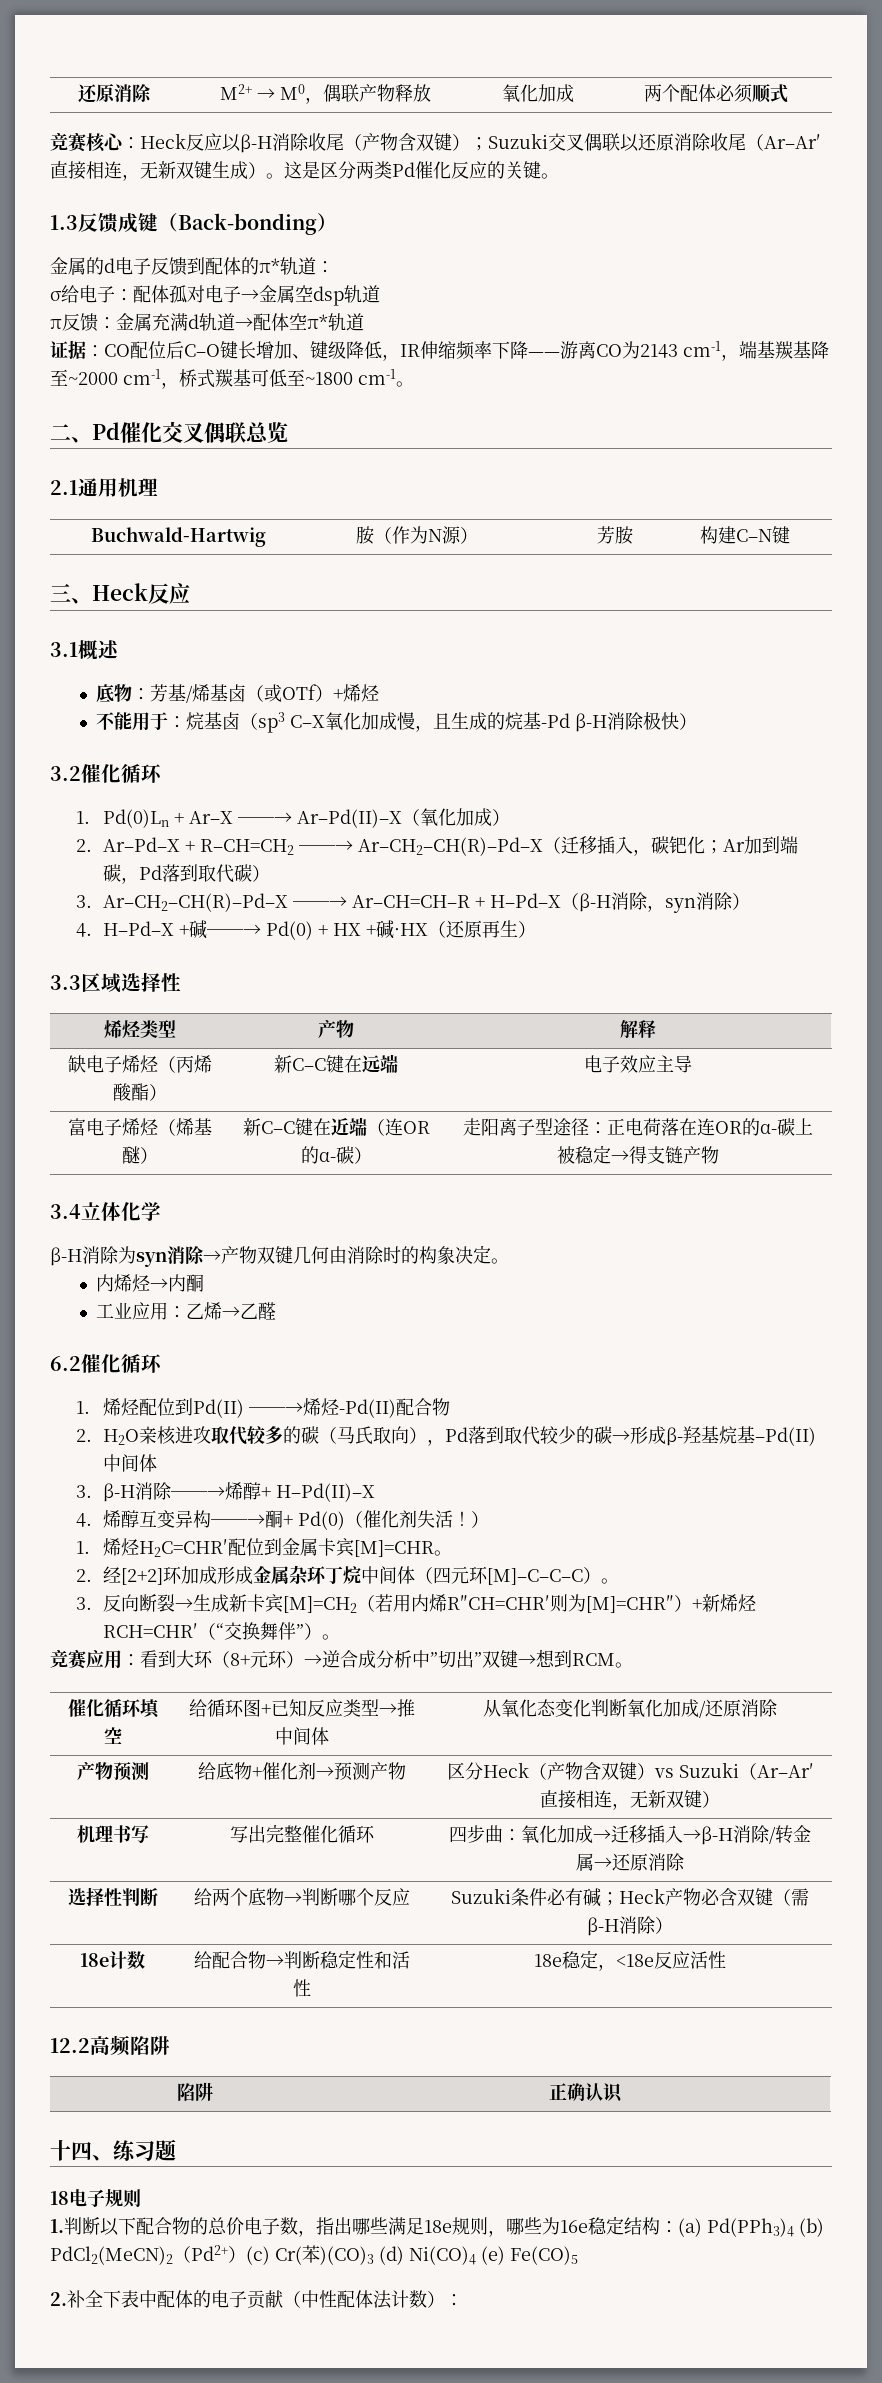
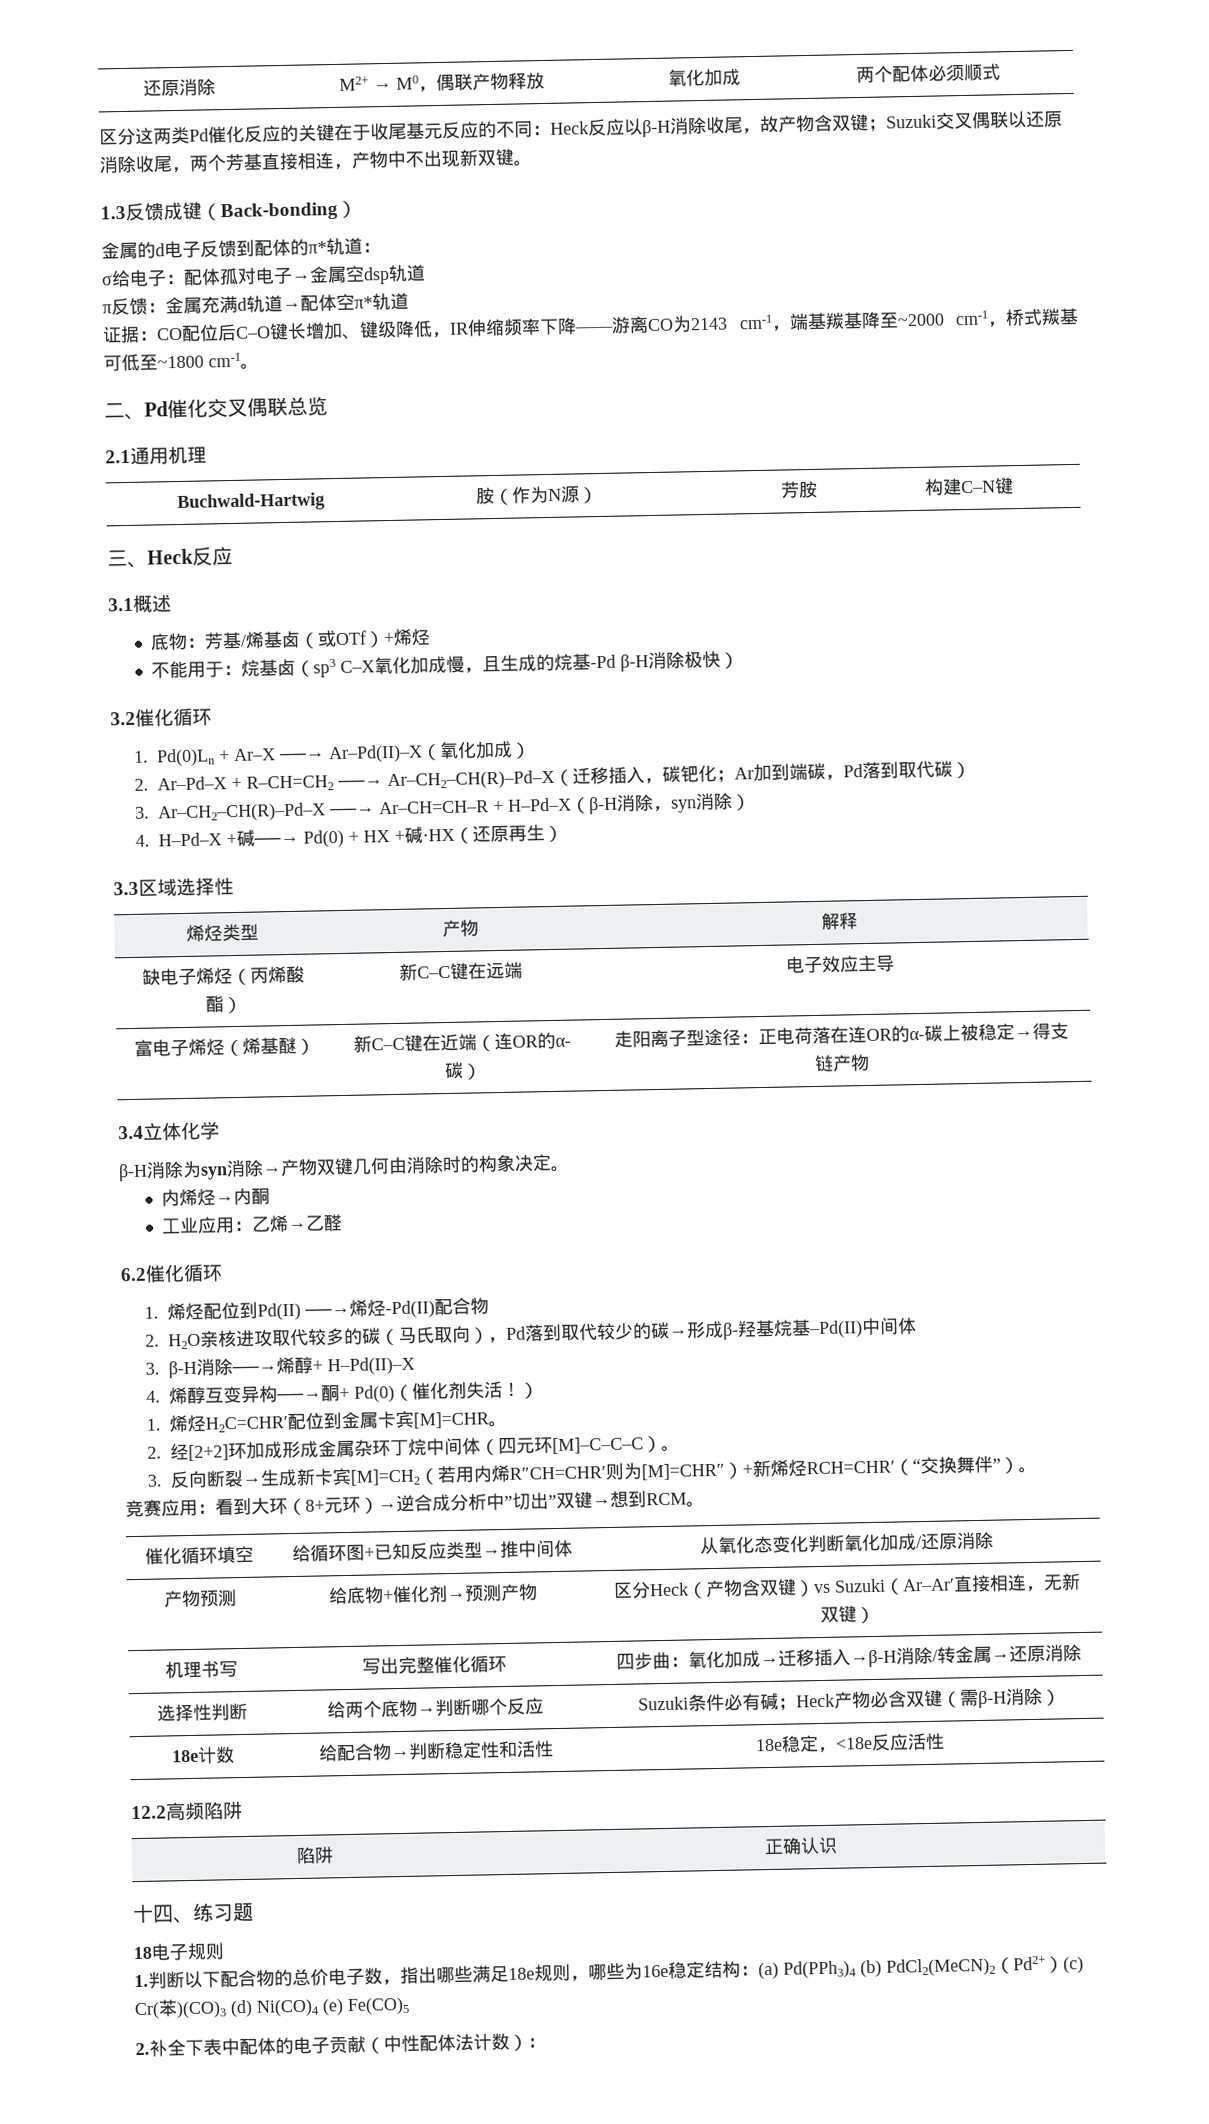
- 竞赛核心：Heck反应以β-H消除收尾（产物含双键）；Suzuki交叉偶联以还原消除收尾（Ar–Ar′直接相连，无新双键生成）。这是区分两类Pd催化反应的关键。
+ 区分这两类Pd催化反应的关键在于收尾基元反应的不同：Heck反应以β-H消除收尾，故产物含双键；Suzuki交叉偶联以还原消除收尾，两个芳基直接相连，产物中不出现新双键。

